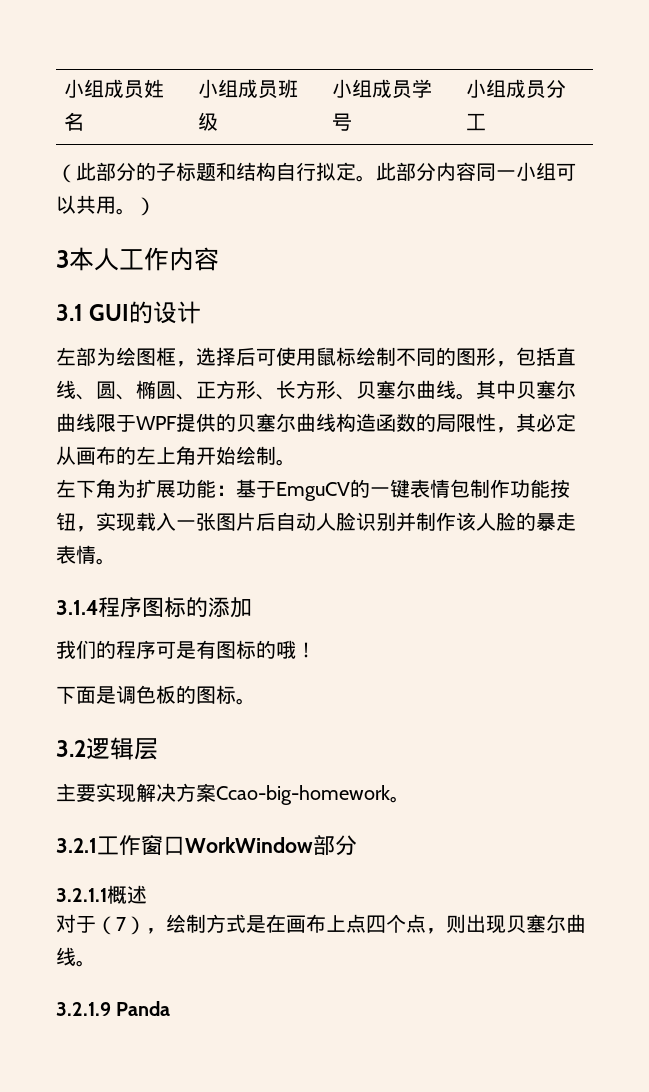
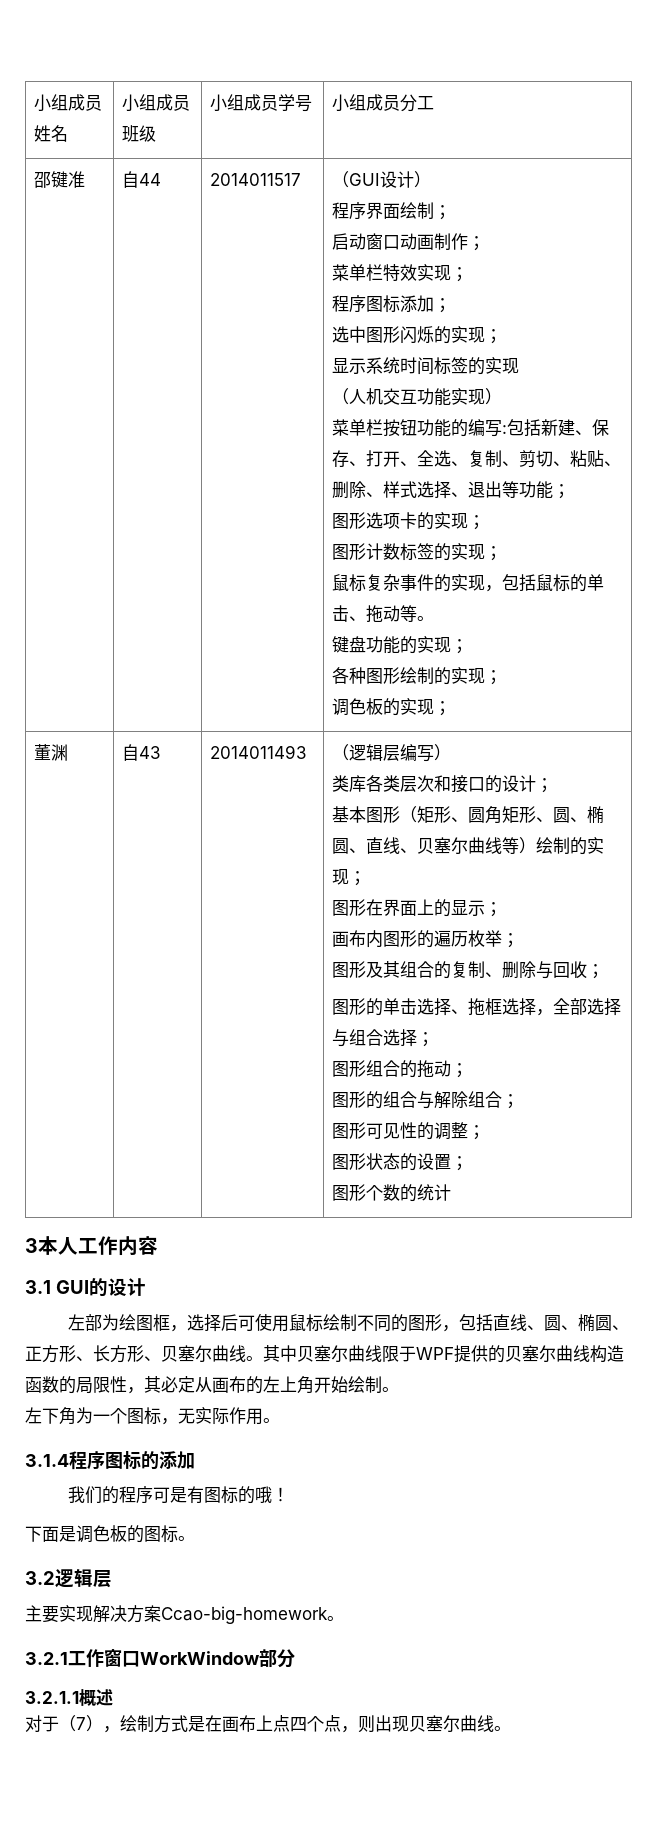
- （此部分的子标题和结构自行拟定。此部分内容同一小组可以共用。）
+ 邵键准 | 自44 | 2014011517 | （GUI设计）
+ 程序界面绘制；
+ 启动窗口动画制作；
+ 菜单栏特效实现；
+ 程序图标添加；
+ 选中图形闪烁的实现；
+ 显示系统时间标签的实现
+ （人机交互功能实现）
+ 菜单栏按钮功能的编写:包括新建、保存、打开、全选、复制、剪切、粘贴、删除、样式选择、退出等功能；
+ 图形选项卡的实现；
+ 图形计数标签的实现；
+ 鼠标复杂事件的实现，包括鼠标的单击、拖动等。
+ 键盘功能的实现；
+ 各种图形绘制的实现；
+ 调色板的实现；
+ 董渊 | 自43 | 2014011493 | （逻辑层编写）
+ 类库各类层次和接口的设计；
+ 基本图形（矩形、圆角矩形、圆、椭圆、直线、贝塞尔曲线等）绘制的实现；
+ 图形在界面上的显示；
+ 画布内图形的遍历枚举；
+ 图形及其组合的复制、删除与回收；
+ 图形的单击选择、拖框选择，全部选择与组合选择；
+ 图形组合的拖动；
+ 图形的组合与解除组合；
+ 图形可见性的调整；
+ 图形状态的设置；
+ 图形个数的统计
- 左下角为扩展功能：基于EmguCV的一键表情包制作功能按钮，实现载入一张图片后自动人脸识别并制作该人脸的暴走表情。
+ 左下角为一个图标，无实际作用。
- 3.2.1.9 Panda

